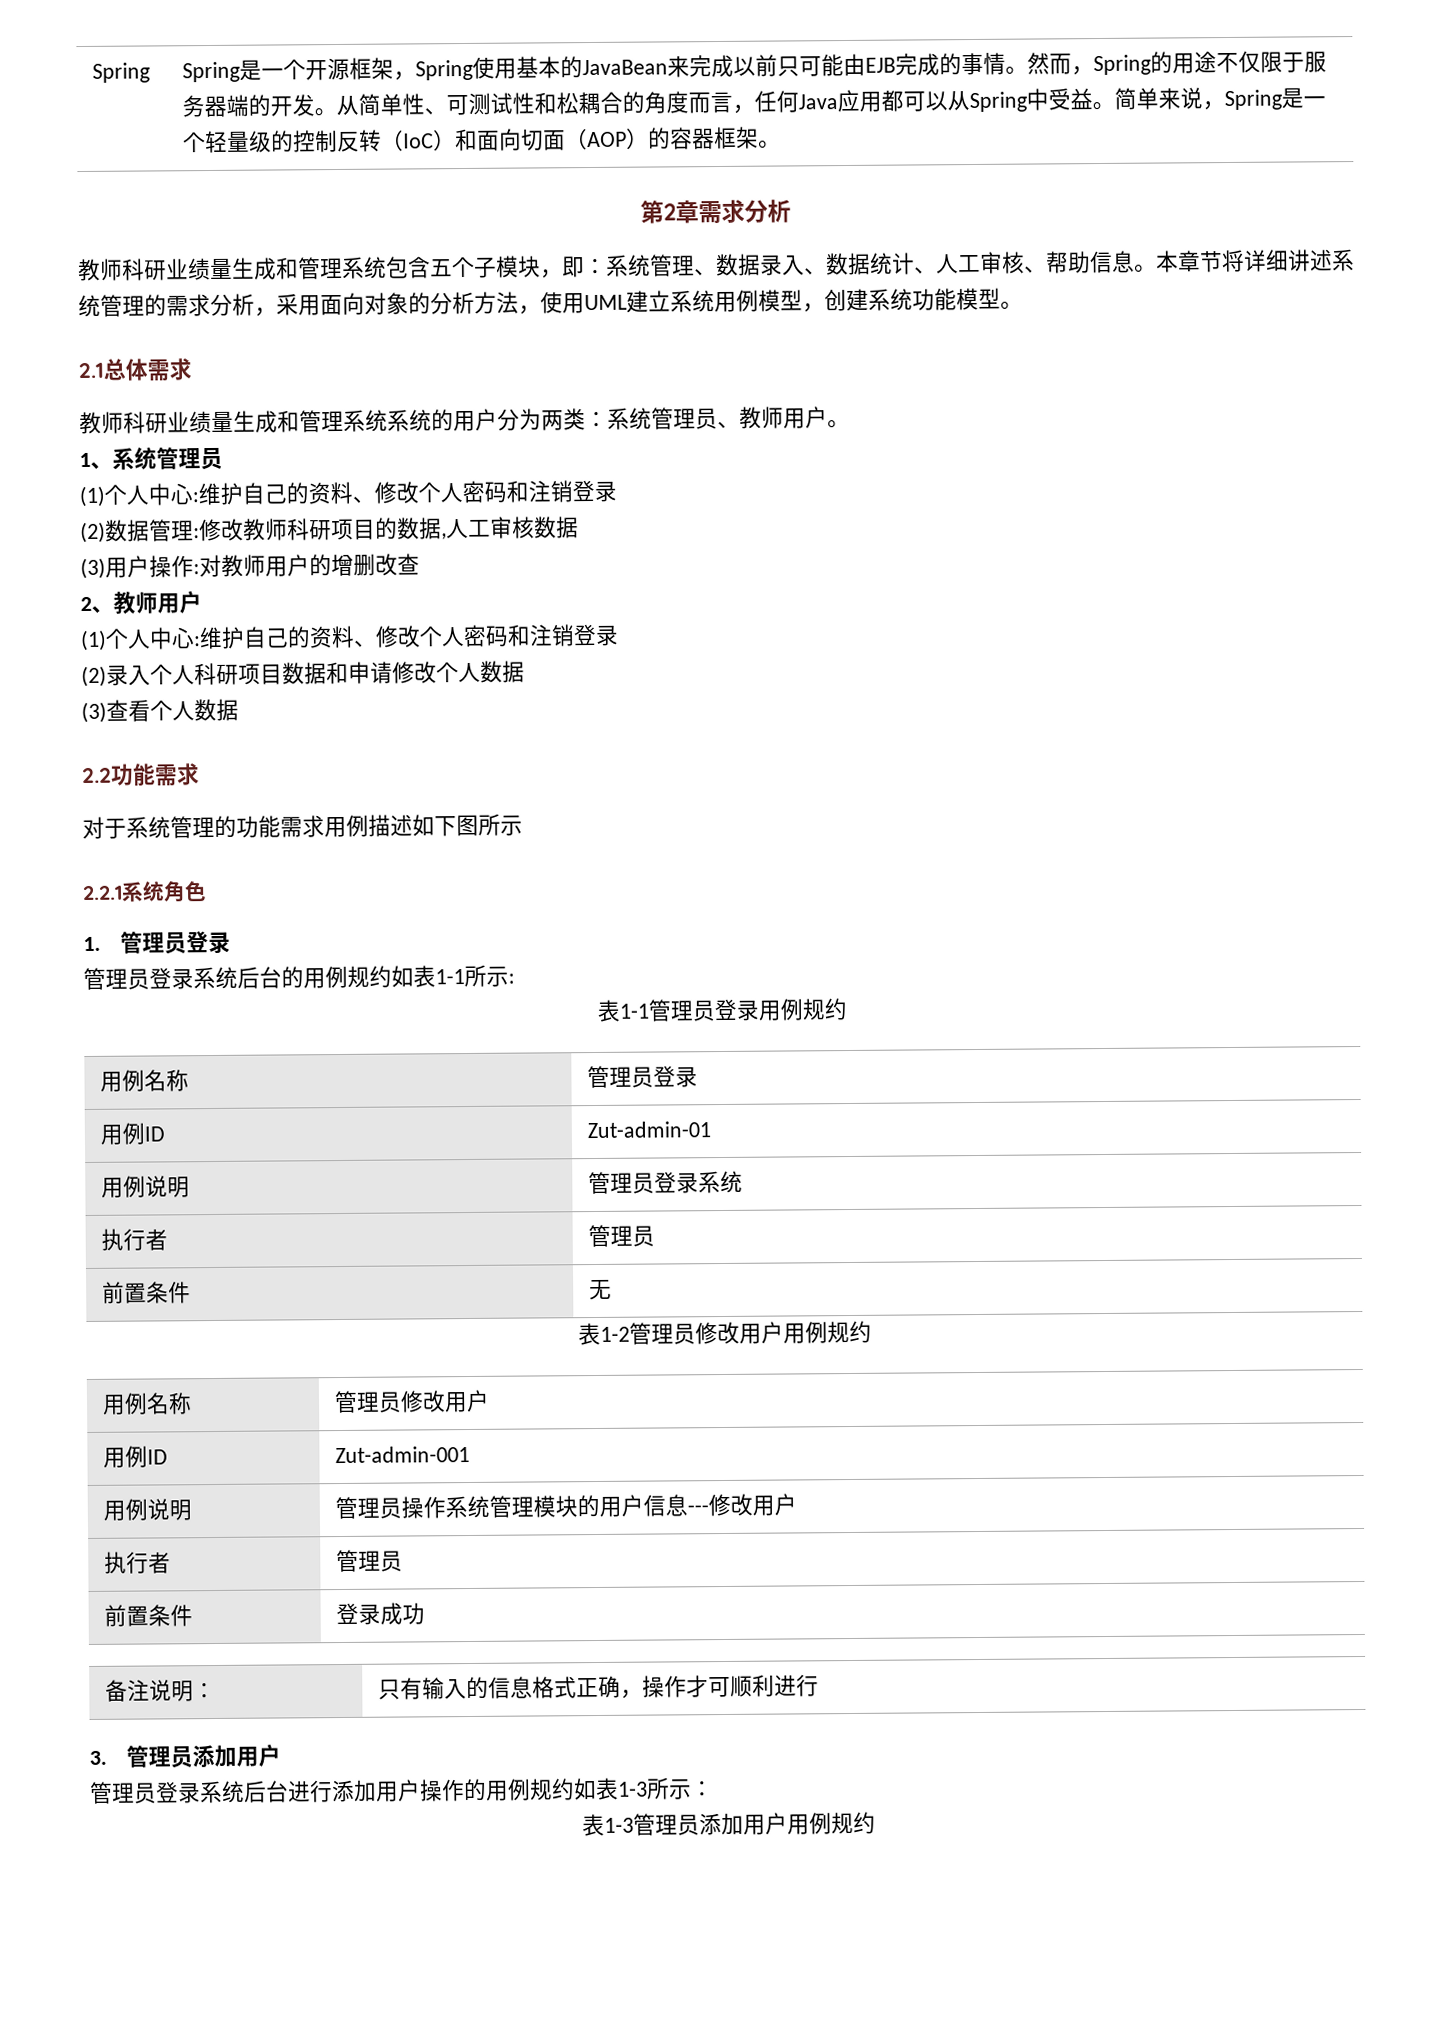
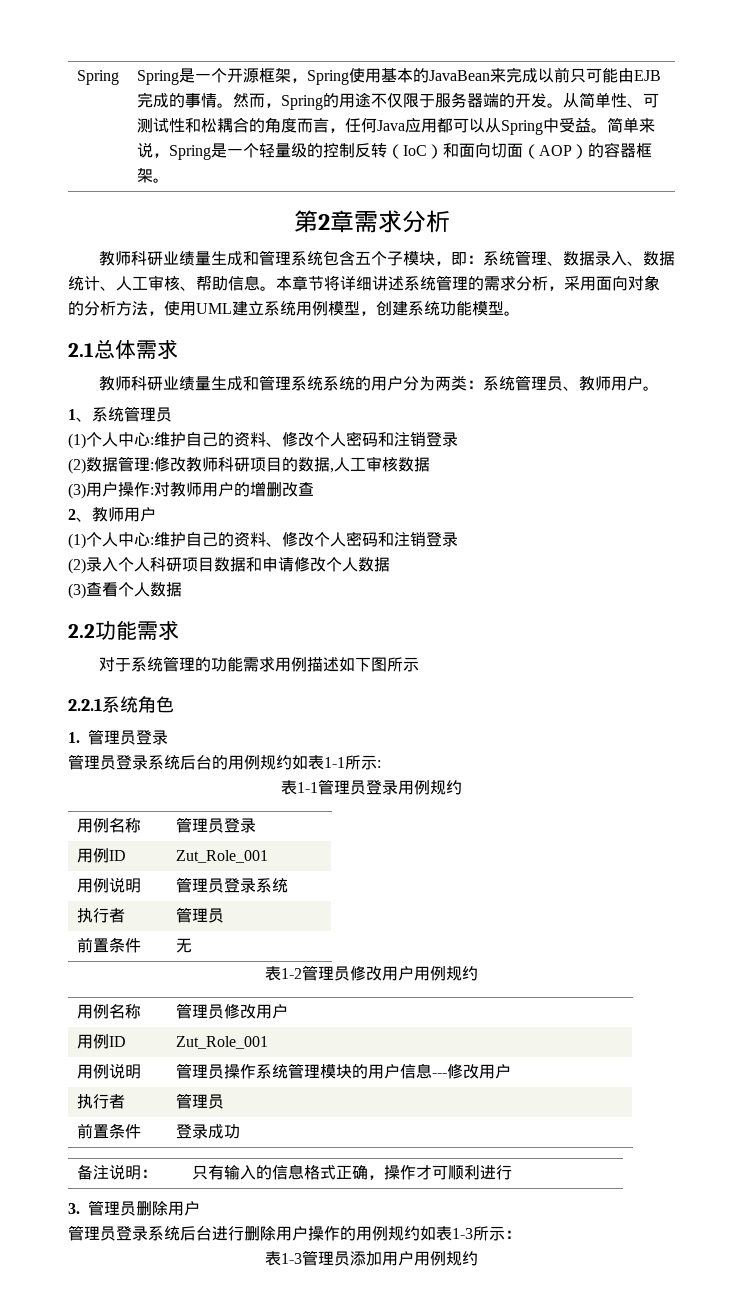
  用例名称 | 管理员登录
- 用例ID | Zut-admin-01
+ 用例ID | Zut_Role_001
  用例名称 | 管理员修改用户
- 用例ID | Zut-admin-001
+ 用例ID | Zut_Role_001
- 3.管理员添加用户
+ 3.管理员删除用户
- 管理员登录系统后台进行添加用户操作的用例规约如表1-3所示：
+ 管理员登录系统后台进行删除用户操作的用例规约如表1-3所示：

